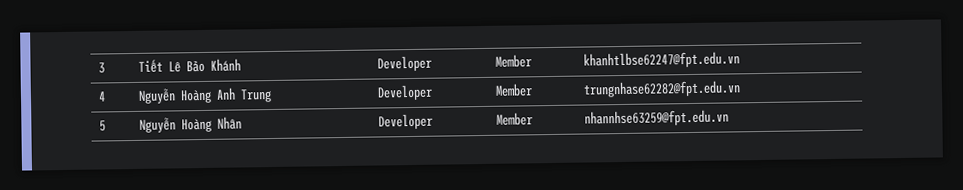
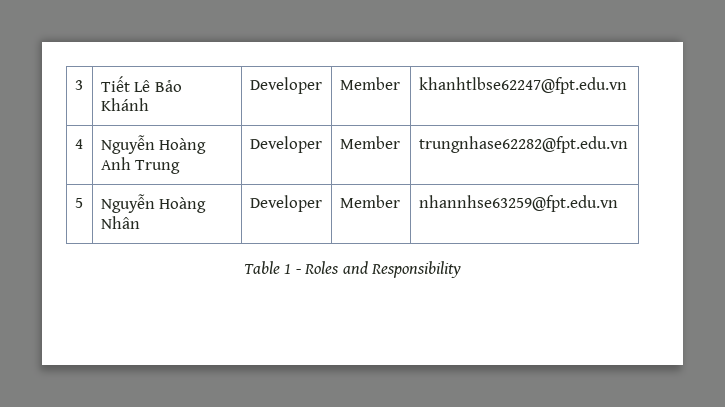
+ Table 1 - Roles and Responsibility

